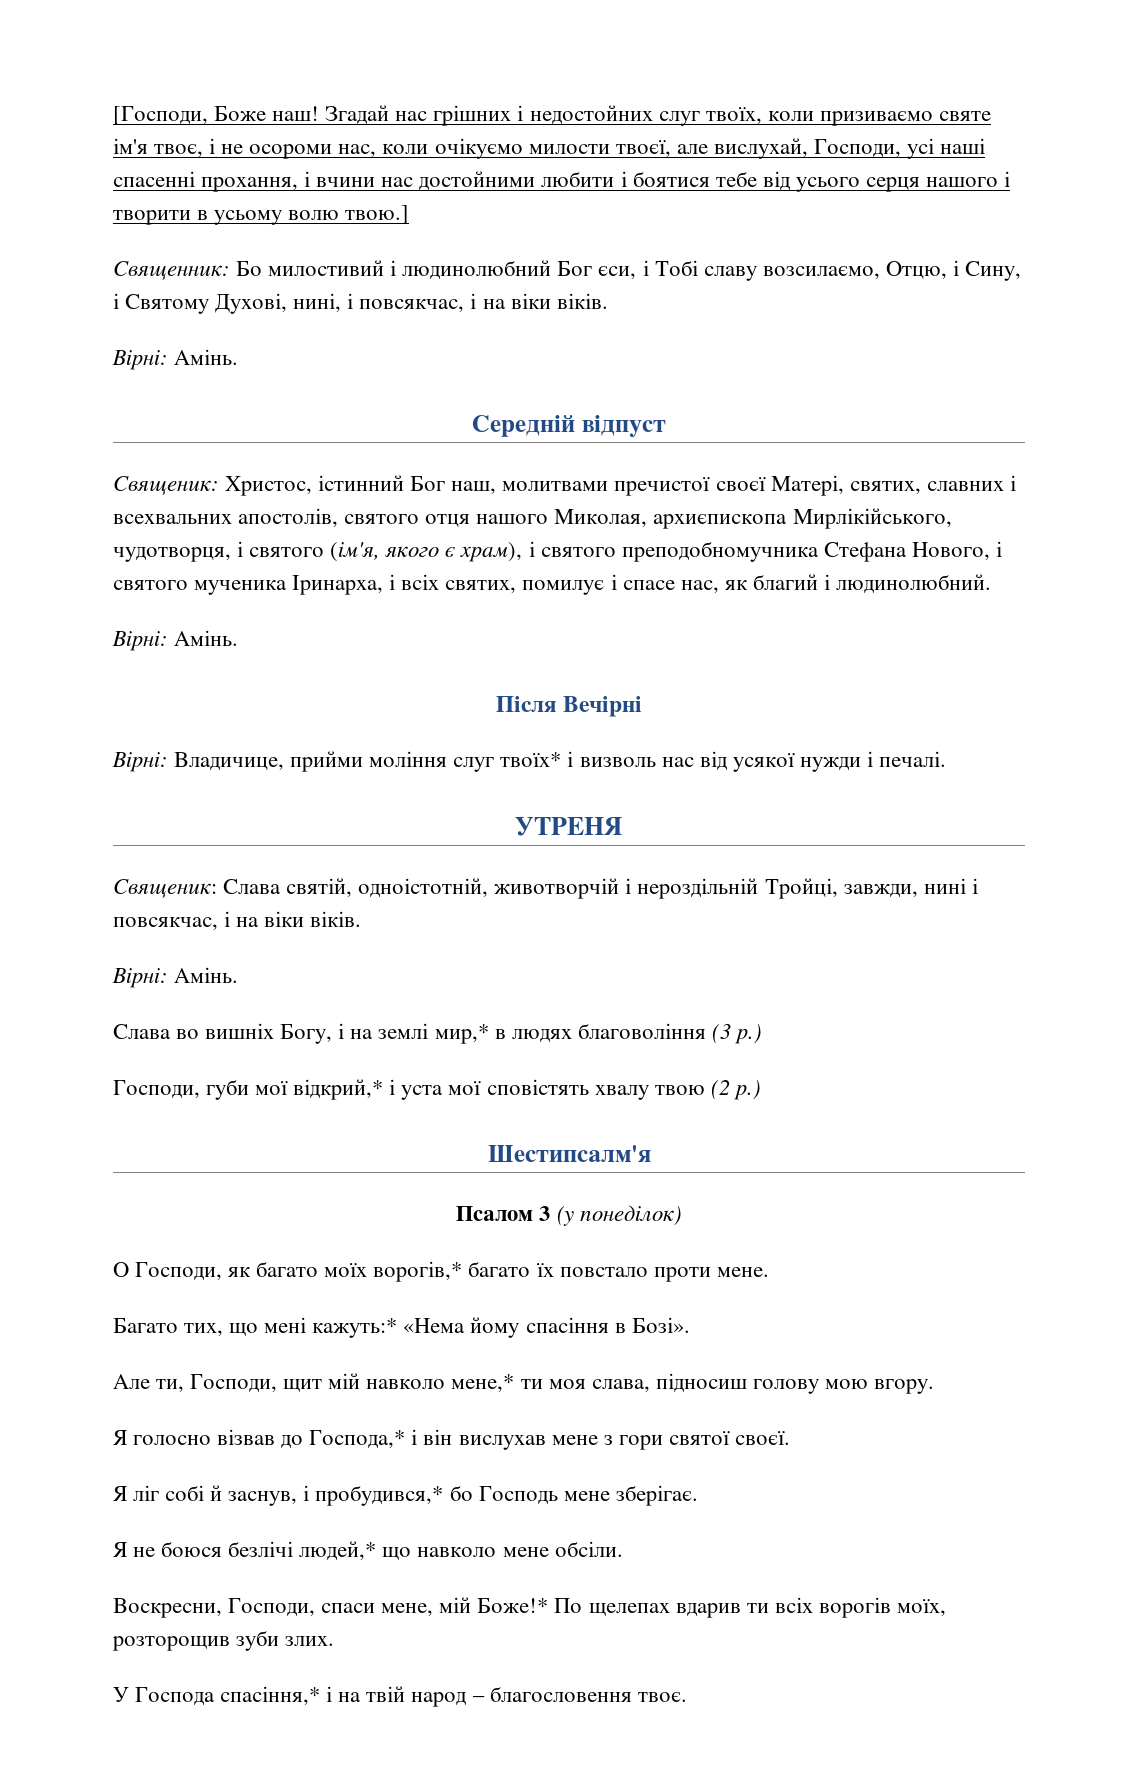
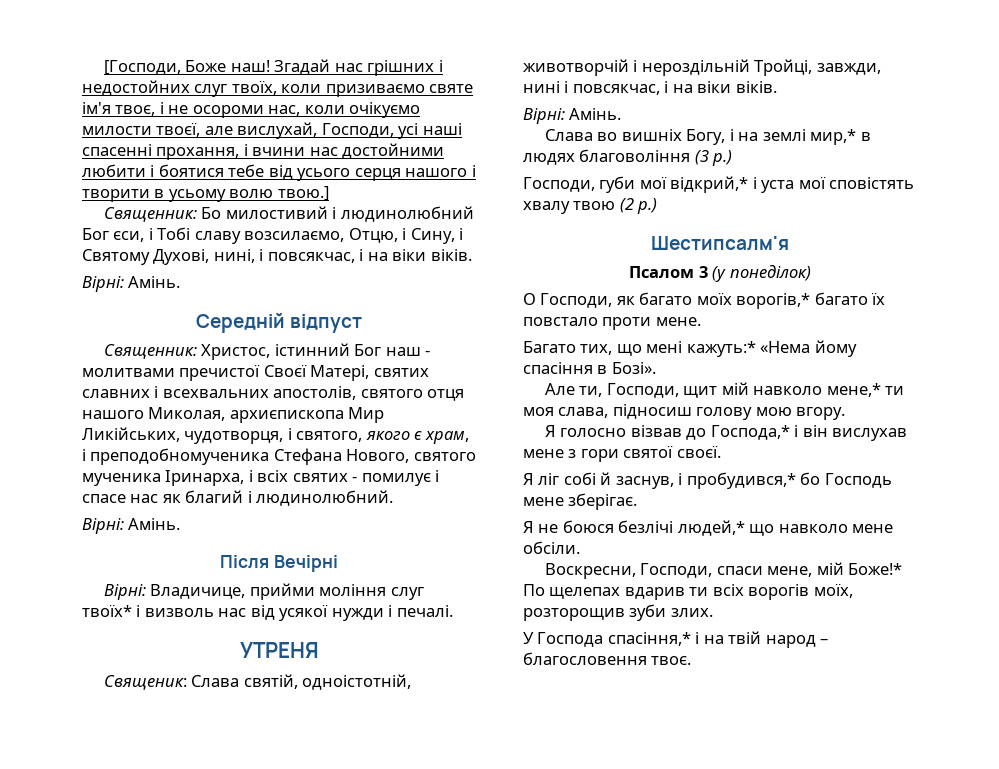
- Священик: Христос, істинний Бог наш, молитвами пречистої своєї Матері, святих, славних і всехвальних апостолів, святого отця нашого Миколая, архиєпископа Мирлікійського, чудотворця, і святого (ім'я, якого є храм), і святого преподобномучника Стефана Нового, і святого мученика Іринарха, і всіх святих, помилує і спасе нас, як благий і людинолюбний.
+ Священник: Христос, істинний Бог наш - молитвами пречистої Своєї Матері, святих славних і всехвальних апостолів, святого отця нашого Миколая, архиєпископа Мир Ликійських, чудотворця, і святого, якого є храм, і преподобномученика Стефана Нового, святого мученика Іринарха, і всіх святих - помилує і спасе нас як благий і людинолюбний.

